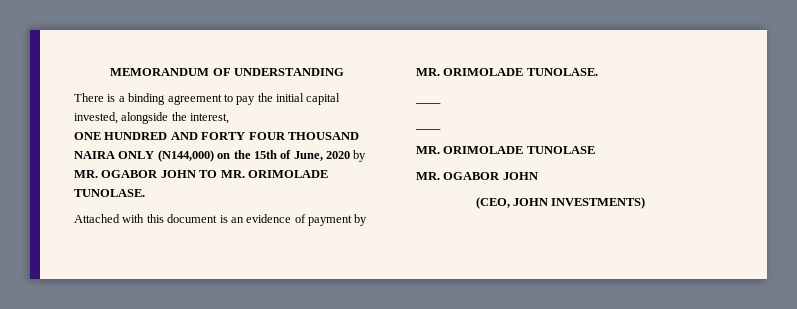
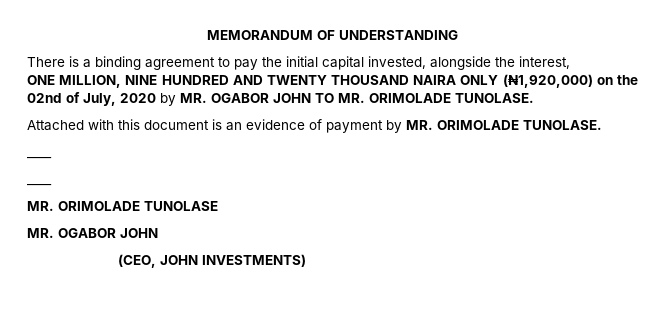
- ONE HUNDRED AND FORTY FOUR THOUSAND NAIRA ONLY (N144,000) on the 15th of June, 2020 by MR. OGABOR JOHN TO MR. ORIMOLADE TUNOLASE.
+ ONE MILLION, NINE HUNDRED AND TWENTY THOUSAND NAIRA ONLY (₦1,920,000) on the 02nd of July, 2020 by MR. OGABOR JOHN TO MR. ORIMOLADE TUNOLASE.

